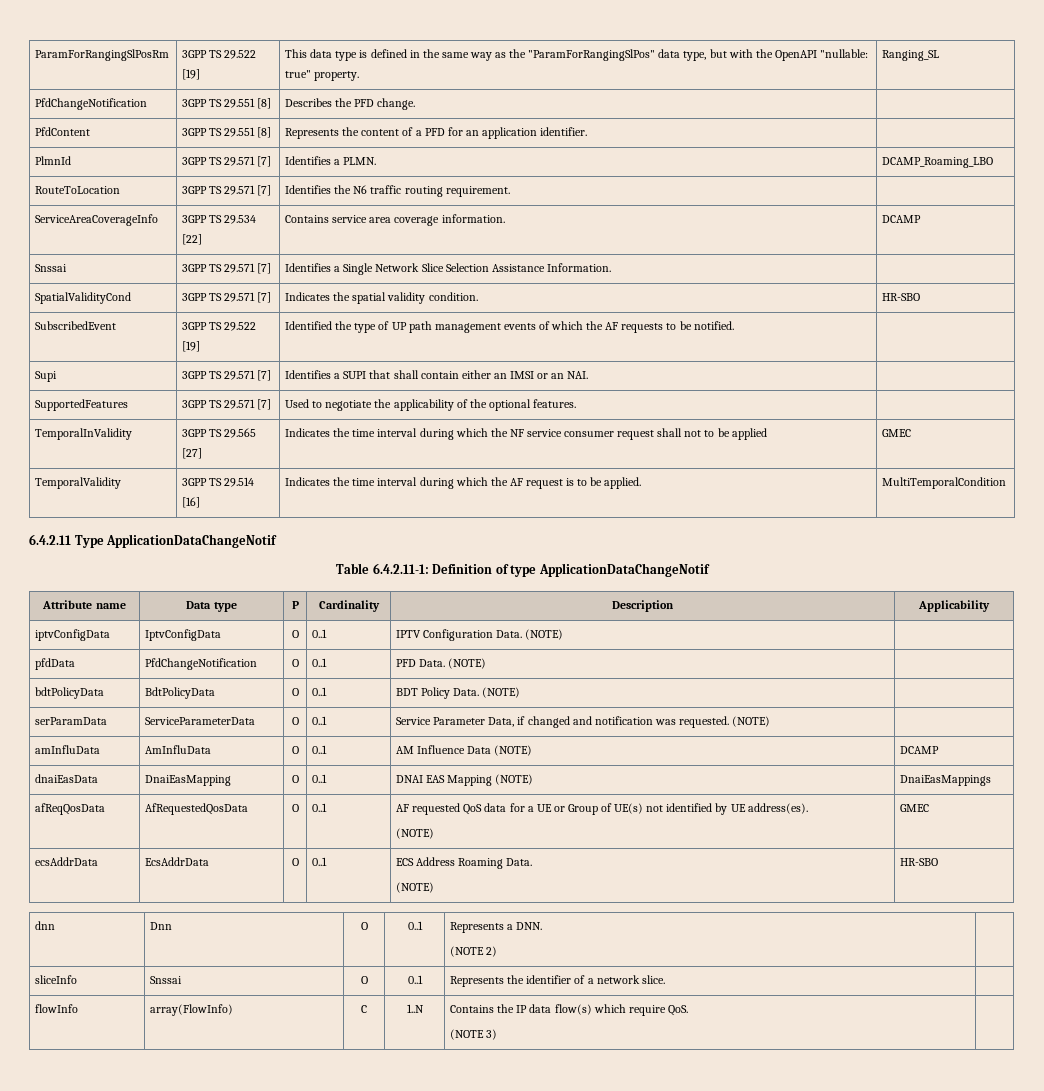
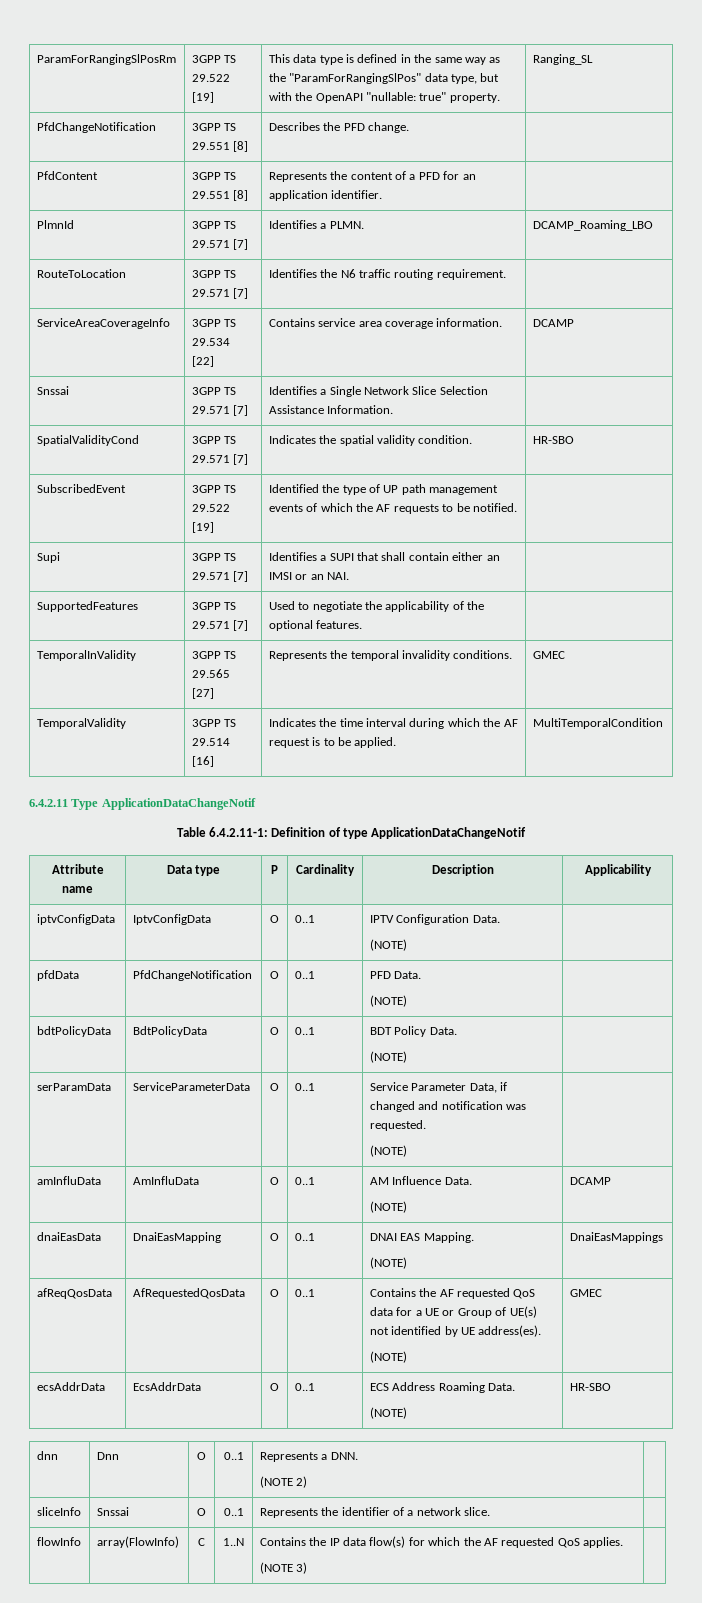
- TemporalInValidity | 3GPP TS 29.565 [27] | Indicates the time interval during which the NF service consumer request shall not to be applied | GMEC
+ TemporalInValidity | 3GPP TS 29.565 [27] | Represents the temporal invalidity conditions. | GMEC
- iptvConfigData | IptvConfigData | O | 0..1 | IPTV Configuration Data. (NOTE) |
+ iptvConfigData | IptvConfigData | O | 0..1 | IPTV Configuration Data.
+ (NOTE) |
- pfdData | PfdChangeNotification | O | 0..1 | PFD Data. (NOTE) |
+ pfdData | PfdChangeNotification | O | 0..1 | PFD Data.
+ (NOTE) |
- bdtPolicyData | BdtPolicyData | O | 0..1 | BDT Policy Data. (NOTE) |
+ bdtPolicyData | BdtPolicyData | O | 0..1 | BDT Policy Data.
+ (NOTE) |
- serParamData | ServiceParameterData | O | 0..1 | Service Parameter Data, if changed and notification was requested. (NOTE) |
+ serParamData | ServiceParameterData | O | 0..1 | Service Parameter Data, if changed and notification was requested.
+ (NOTE) |
- amInfluData | AmInfluData | O | 0..1 | AM Influence Data (NOTE) | DCAMP
+ amInfluData | AmInfluData | O | 0..1 | AM Influence Data.
+ (NOTE) | DCAMP
- dnaiEasData | DnaiEasMapping | O | 0..1 | DNAI EAS Mapping (NOTE) | DnaiEasMappings
+ dnaiEasData | DnaiEasMapping | O | 0..1 | DNAI EAS Mapping.
+ (NOTE) | DnaiEasMappings
- afReqQosData | AfRequestedQosData | O | 0..1 | AF requested QoS data for a UE or Group of UE(s) not identified by UE address(es).
+ afReqQosData | AfRequestedQosData | O | 0..1 | Contains the AF requested QoS data for a UE or Group of UE(s) not identified by UE address(es).
- flowInfo | array(FlowInfo) | C | 1..N | Contains the IP data flow(s) which require QoS.
+ flowInfo | array(FlowInfo) | C | 1..N | Contains the IP data flow(s) for which the AF requested QoS applies.

